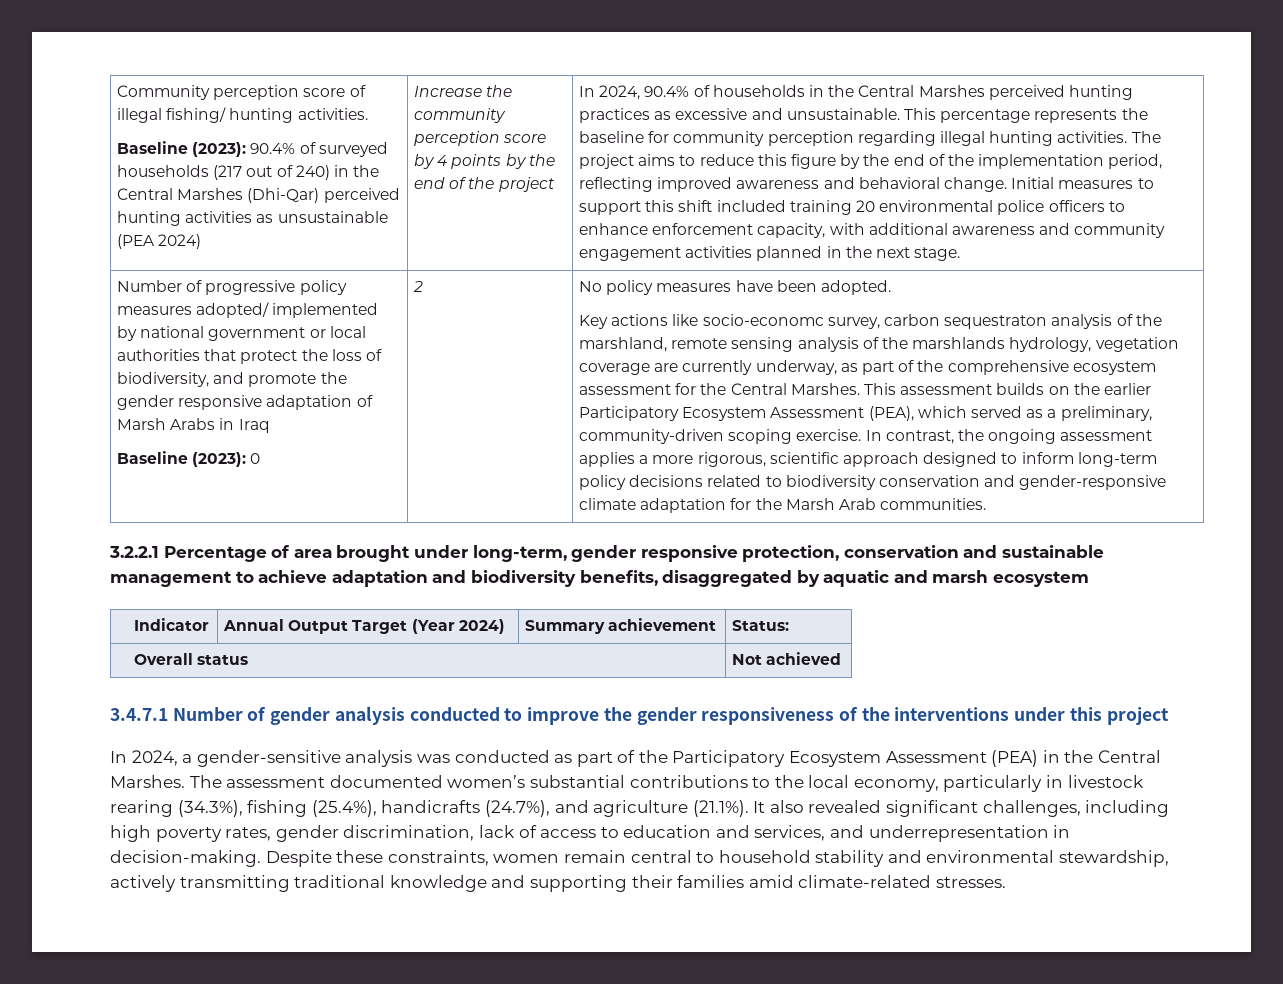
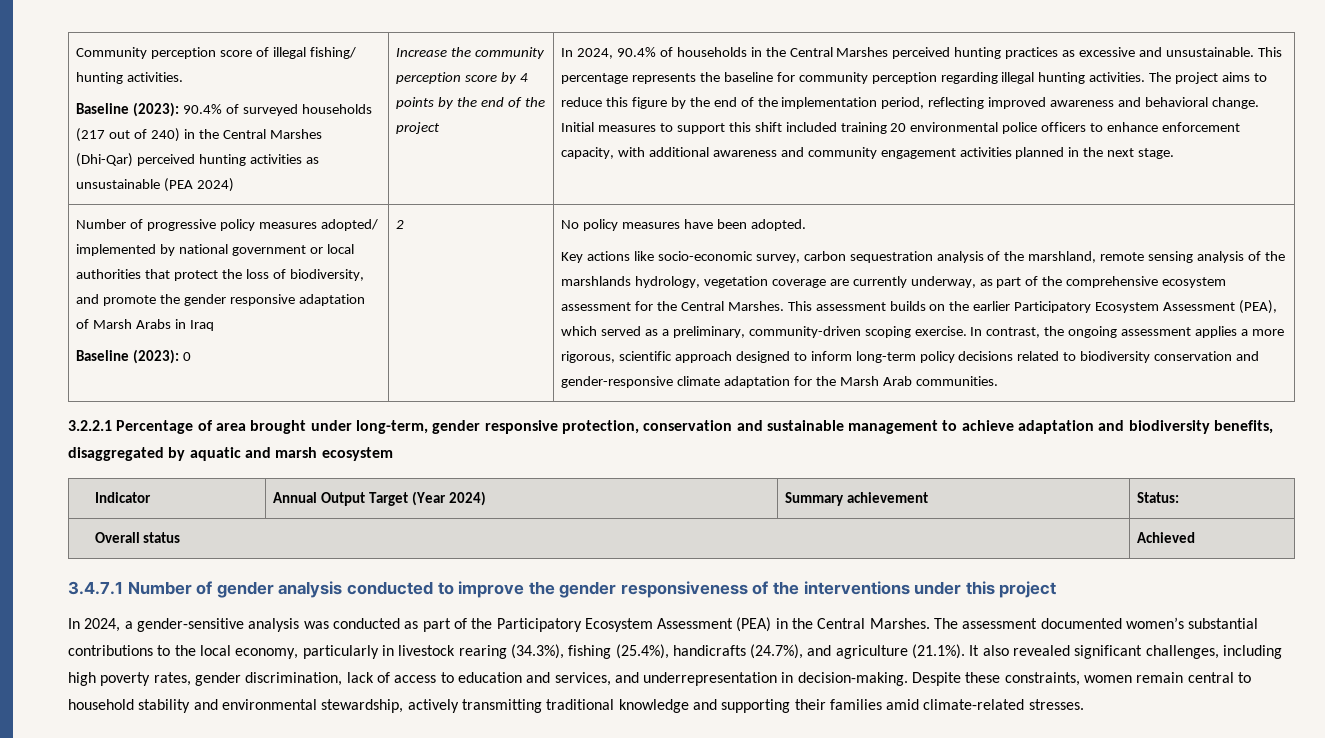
- Key actions like socio-economc survey, carbon sequestraton analysis of the marshland, remote sensing analysis of the marshlands hydrology, vegetation coverage are currently underway, as part of the comprehensive ecosystem assessment for the Central Marshes.
+ Key actions like socio-economic survey, carbon sequestration analysis of the marshland, remote sensing analysis of the marshlands hydrology, vegetation coverage are currently underway, as part of the comprehensive ecosystem assessment for the Central Marshes.
- Overall status | Not achieved
+ Overall status | Achieved

